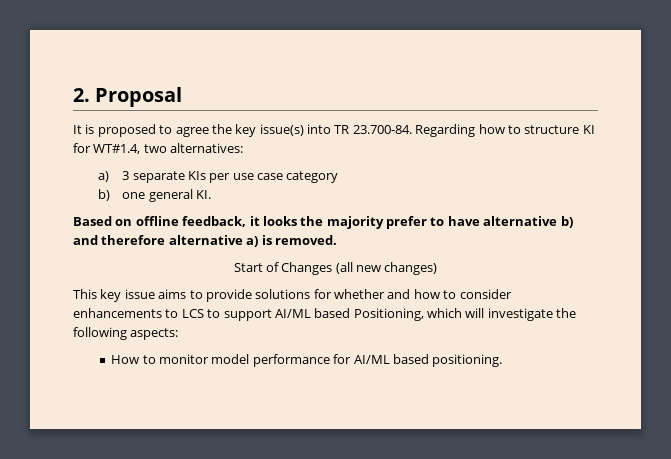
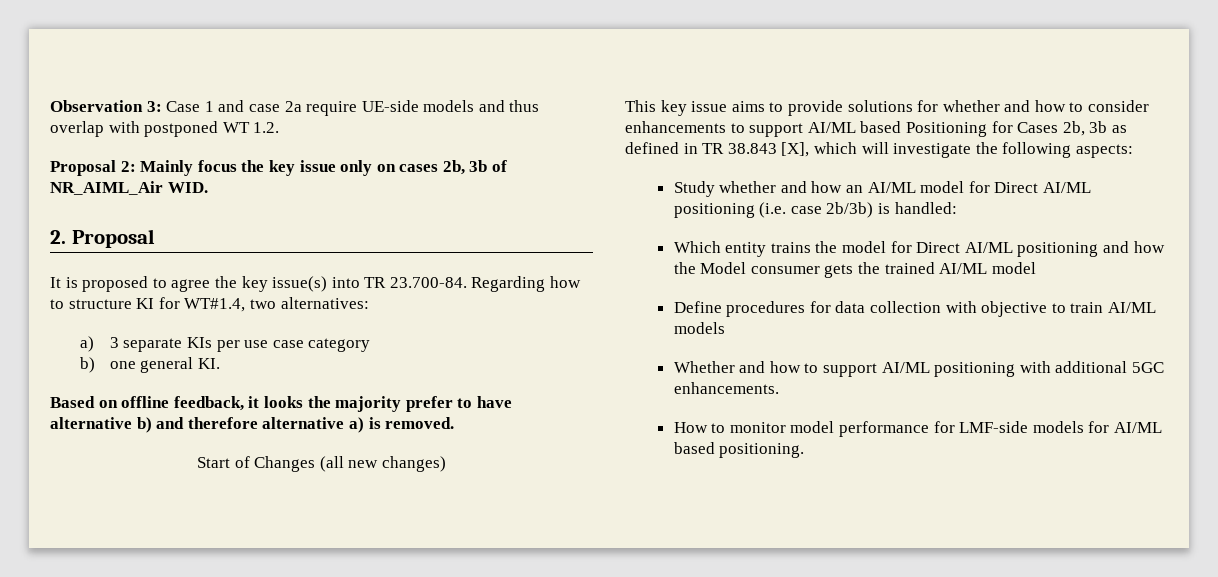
+ Observation 3: Case 1 and case 2a require UE-side models and thus overlap with postponed WT 1.2.
+ Proposal 2: Mainly focus the key issue only on cases 2b, 3b of NR_AIML_Air WID.
- This key issue aims to provide solutions for whether and how to consider enhancements to LCS to support AI/ML based Positioning, which will investigate the following aspects:
+ This key issue aims to provide solutions for whether and how to consider enhancements to support AI/ML based Positioning for Cases 2b, 3b as defined in TR 38.843 [X], which will investigate the following aspects:
+ Study whether and how an AI/ML model for Direct AI/ML positioning (i.e. case 2b/3b) is handled:
+ Which entity trains the model for Direct AI/ML positioning and how the Model consumer gets the trained AI/ML model
+ Define procedures for data collection with objective to train AI/ML models
+ Whether and how to support AI/ML positioning with additional 5GC enhancements.
- How to monitor model performance for AI/ML based positioning.
+ How to monitor model performance for LMF-side models for AI/ML based positioning.

